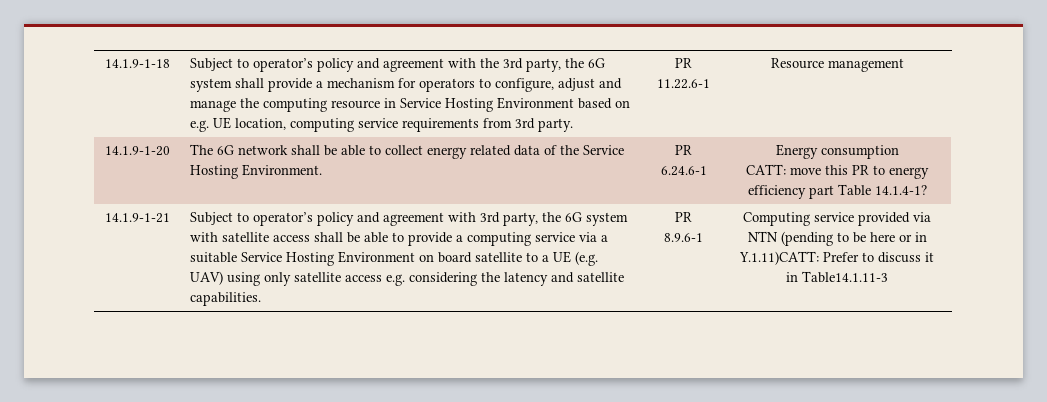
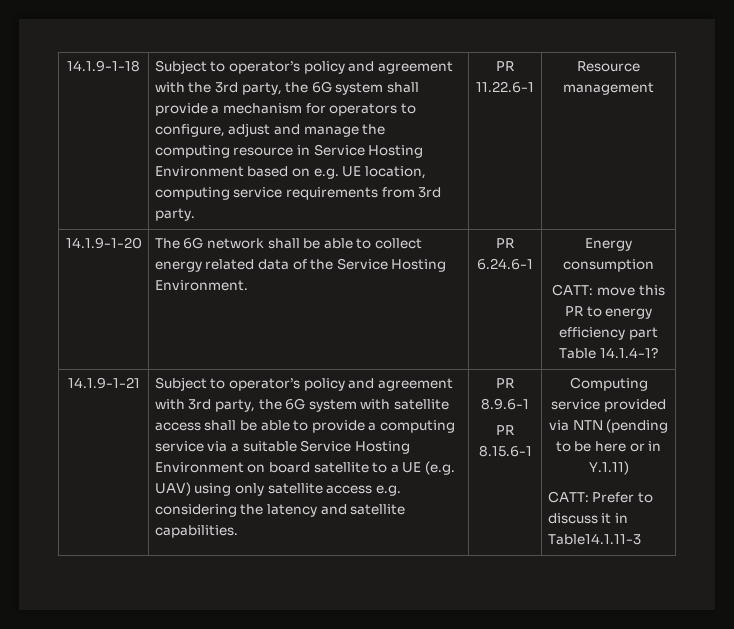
+ PR 8.15.6-1
- Computing service provided via NTN (pending to be here or in Y.1.11)CATT: Prefer to discuss it in Table14.1.11-3
+ Computing service provided via NTN (pending to be here or in Y.1.11)
+ CATT: Prefer to discuss it in Table14.1.11-3

